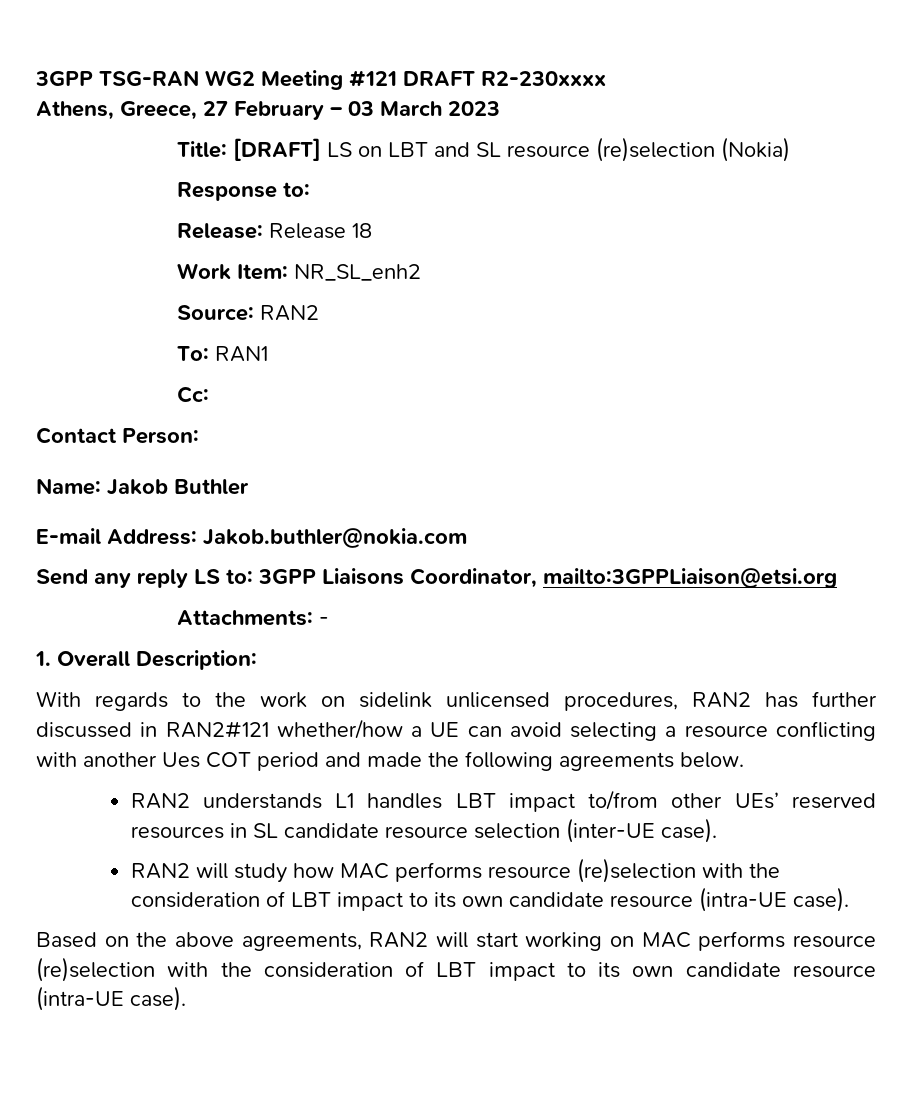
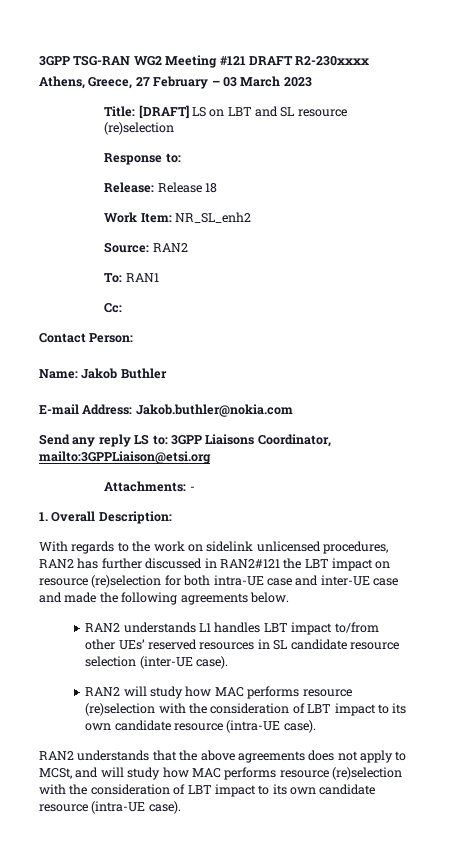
- Title: [DRAFT] LS on LBT and SL resource (re)selection (Nokia)
+ Title: [DRAFT] LS on LBT and SL resource (re)selection
- With regards to the work on sidelink unlicensed procedures, RAN2 has further discussed in RAN2#121 whether/how a UE can avoid selecting a resource conflicting with another Ues COT period and made the following agreements below.
+ With regards to the work on sidelink unlicensed procedures, RAN2 has further discussed in RAN2#121 the LBT impact on resource (re)selection for both intra-UE case and inter-UE case and made the following agreements below.
- Based on the above agreements, RAN2 will start working on MAC performs resource (re)selection with the consideration of LBT impact to its own candidate resource (intra-UE case).
+ RAN2 understands that the above agreements does not apply to MCSt, and will study how MAC performs resource (re)selection with the consideration of LBT impact to its own candidate resource (intra-UE case).

